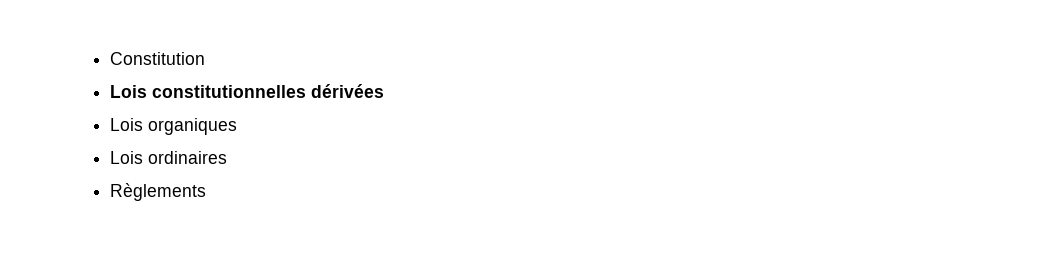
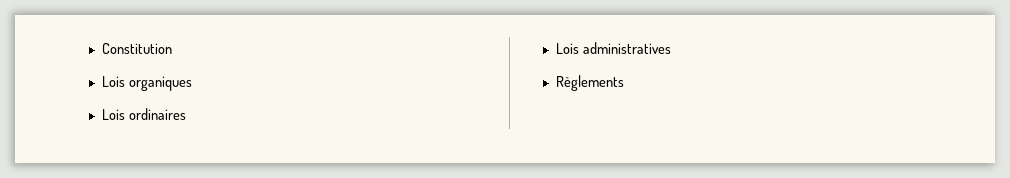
- Lois constitutionnelles dérivées
+ Lois administratives

